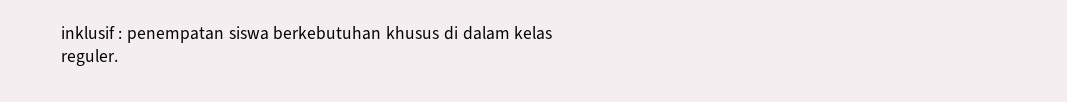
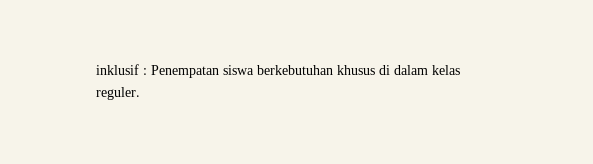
- inklusif : penempatan siswa berkebutuhan khusus di dalam kelas
+ inklusif : Penempatan siswa berkebutuhan khusus di dalam kelas

